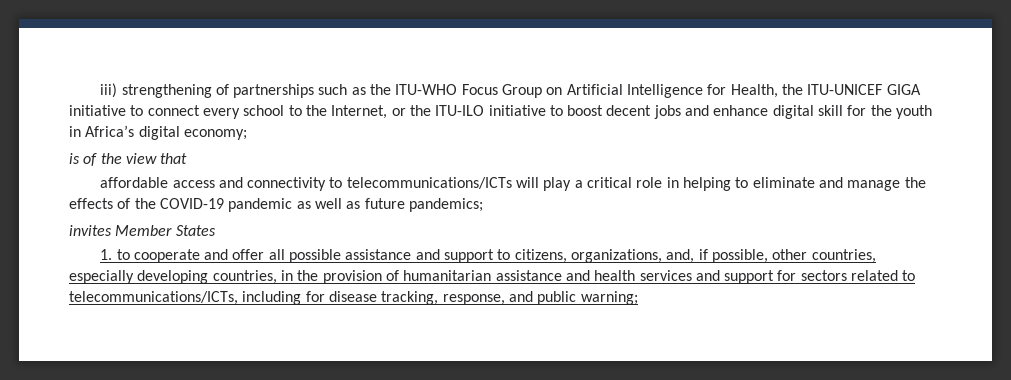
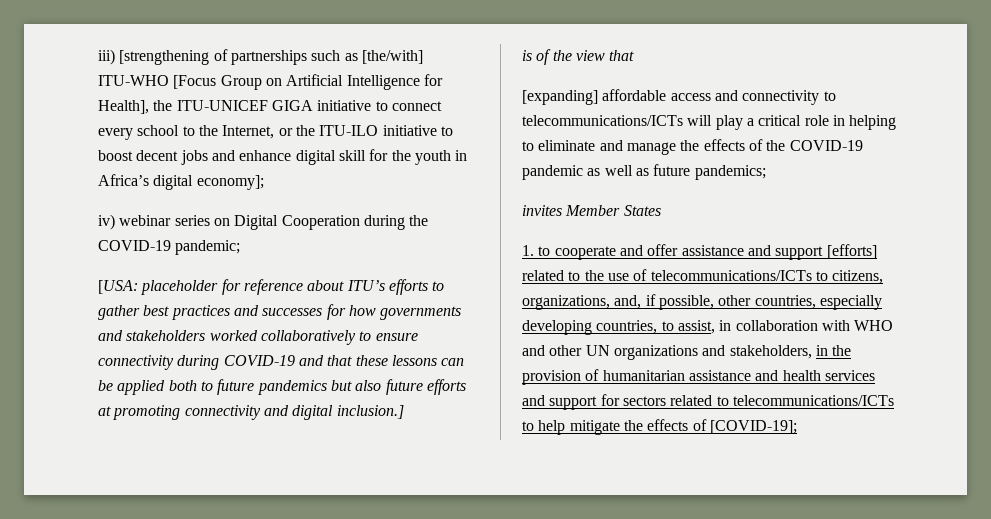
- iii) strengthening of partnerships such as the ITU-WHO Focus Group on Artificial Intelligence for Health, the ITU-UNICEF GIGA initiative to connect every school to the Internet, or the ITU-ILO initiative to boost decent jobs and enhance digital skill for the youth in Africa’s digital economy;
+ iii) [strengthening of partnerships such as [the/with] ITU-WHO [Focus Group on Artificial Intelligence for Health], the ITU-UNICEF GIGA initiative to connect every school to the Internet, or the ITU-ILO initiative to boost decent jobs and enhance digital skill for the youth in Africa’s digital economy];
+ iv) webinar series on Digital Cooperation during the COVID-19 pandemic;
+ [USA: placeholder for reference about ITU’s efforts to gather best practices and successes for how governments and stakeholders worked collaboratively to ensure connectivity during COVID-19 and that these lessons can be applied both to future pandemics but also future efforts at promoting connectivity and digital inclusion.]
- affordable access and connectivity to telecommunications/ICTs will play a critical role in helping to eliminate and manage the effects of the COVID-19 pandemic as well as future pandemics;
+ [expanding] affordable access and connectivity to telecommunications/ICTs will play a critical role in helping to eliminate and manage the effects of the COVID-19 pandemic as well as future pandemics;
- 1. to cooperate and offer all possible assistance and support to citizens, organizations, and, if possible, other countries, especially developing countries, in the provision of humanitarian assistance and health services and support for sectors related to telecommunications/ICTs, including for disease tracking, response, and public warning;
+ 1. to cooperate and offer assistance and support [efforts] related to the use of telecommunications/ICTs to citizens, organizations, and, if possible, other countries, especially developing countries, to assist, in collaboration with WHO and other UN organizations and stakeholders, in the provision of humanitarian assistance and health services and support for sectors related to telecommunications/ICTs to help mitigate the effects of [COVID-19];

